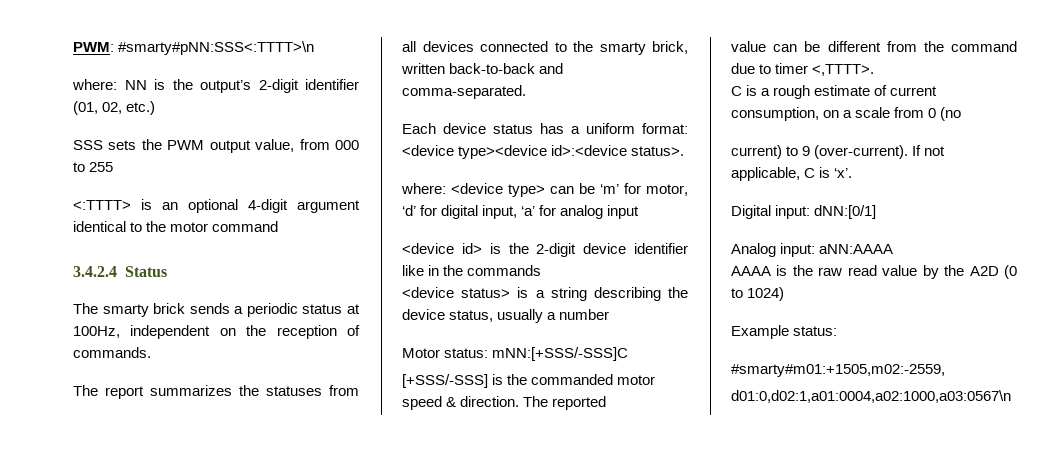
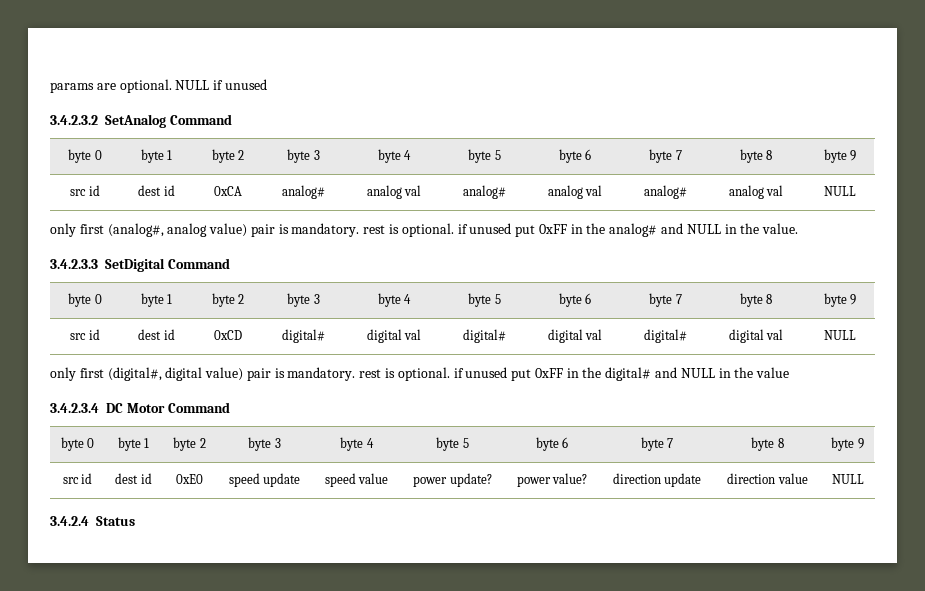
- PWM: #smarty#pNN:SSS<:TTTT>\n
- where: NN is the output’s 2-digit identifier (01, 02, etc.)
- SSS sets the PWM output value, from 000 to 255
- <:TTTT> is an optional 4-digit argument identical to the motor command
+ params are optional. NULL if unused
+ 3.4.2.3.2 SetAnalog Command
+ byte 0 | byte 1 | byte 2 | byte 3 | byte 4 | byte 5 | byte 6 | byte 7 | byte 8 | byte 9
+ src id | dest id | 0xCA | analog# | analog val | analog# | analog val | analog# | analog val | NULL
+ only first (analog#, analog value) pair is mandatory. rest is optional. if unused put 0xFF in the analog# and NULL in the value.
+ 3.4.2.3.3 SetDigital Command
+ byte 0 | byte 1 | byte 2 | byte 3 | byte 4 | byte 5 | byte 6 | byte 7 | byte 8 | byte 9
+ src id | dest id | 0xCD | digital# | digital val | digital# | digital val | digital# | digital val | NULL
+ only first (digital#, digital value) pair is mandatory. rest is optional. if unused put 0xFF in the digital# and NULL in the value
+ 3.4.2.3.4 DC Motor Command
+ byte 0 | byte 1 | byte 2 | byte 3 | byte 4 | byte 5 | byte 6 | byte 7 | byte 8 | byte 9
+ src id | dest id | 0xE0 | speed update | speed value | power update? | power value? | direction update | direction value | NULL
  3.4.2.4 Status
- The smarty brick sends a periodic status at 100Hz, independent on the reception of commands.
- The report summarizes the statuses from all devices connected to the smarty brick, written back-to-back and comma-separated.
- Each device status has a uniform format: <device type><device id>:<device status>.
- where: <device type> can be ‘m’ for motor, ‘d’ for digital input, ‘a’ for analog input
- <device id> is the 2-digit device identifier like in the commands
- <device status> is a string describing the device status, usually a number
- Motor status: mNN:[+SSS/-SSS]C
- [+SSS/-SSS] is the commanded motor speed & direction. The reported
- value can be different from the command due to timer <,TTTT>.
- C is a rough estimate of current consumption, on a scale from 0 (no
- current) to 9 (over-current). If not applicable, C is ‘x’.
- Digital input: dNN:[0/1]
- Analog input: aNN:AAAA
- AAAA is the raw read value by the A2D (0 to 1024)
- Example status:
- #smarty#m01:+1505,m02:-2559,
- d01:0,d02:1,a01:0004,a02:1000,a03:0567\n

